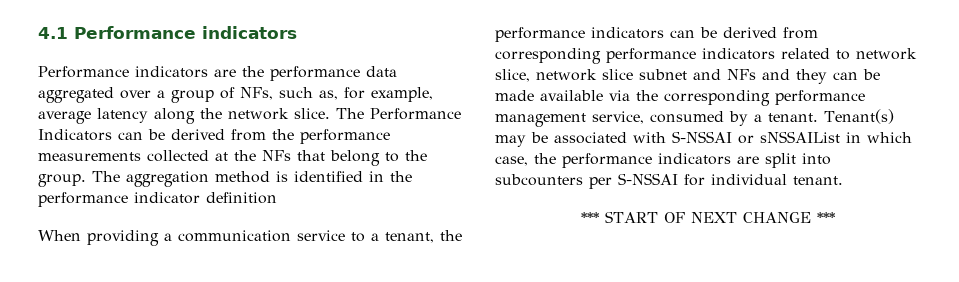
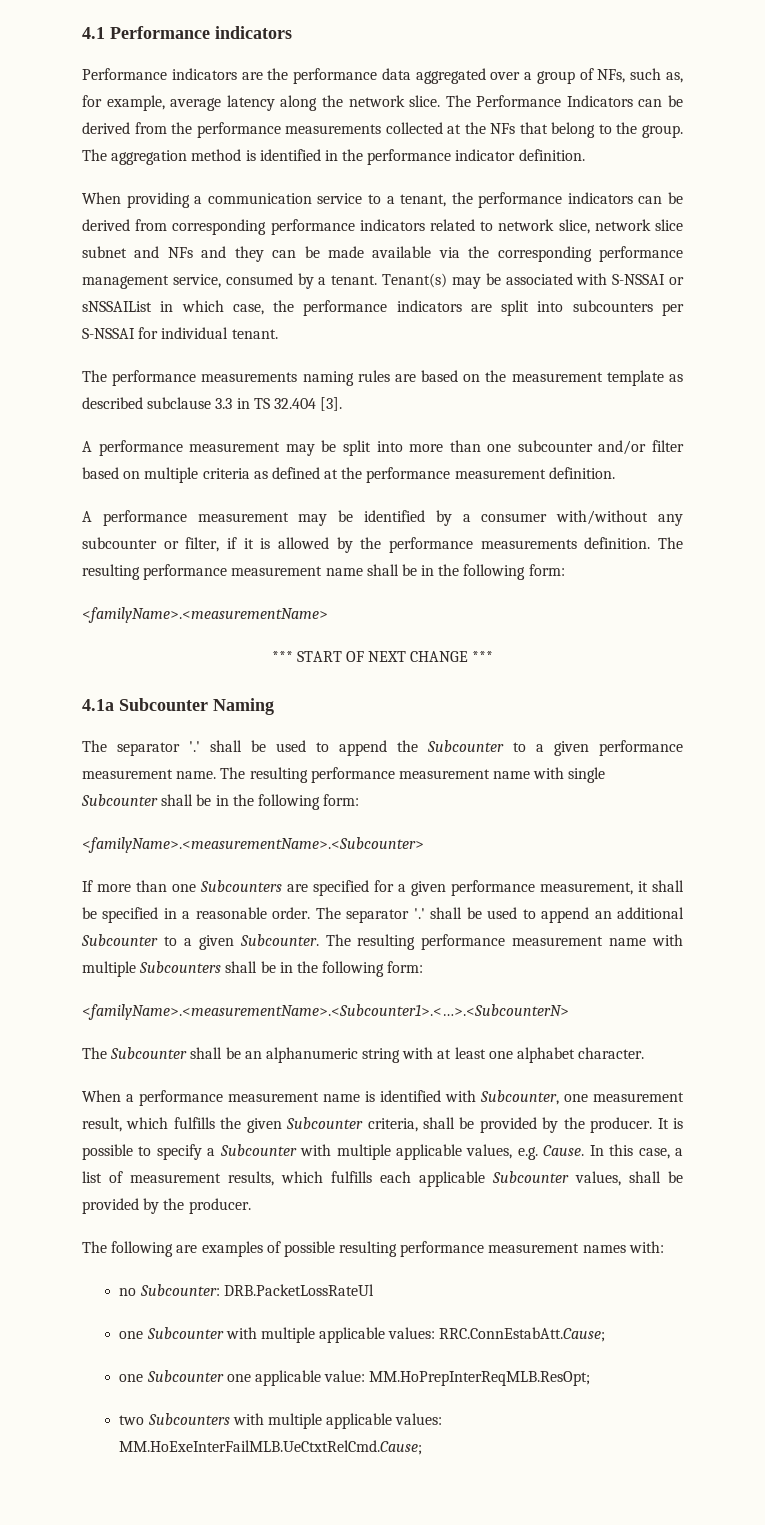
- The aggregation method is identified in the performance indicator definition
+ The aggregation method is identified in the performance indicator definition.
+ The performance measurements naming rules are based on the measurement template as described subclause 3.3 in TS 32.404 [3].
+ A performance measurement may be split into more than one subcounter and/or filter based on multiple criteria as defined at the performance measurement definition.
+ A performance measurement may be identified by a consumer with/without any subcounter or filter, if it is allowed by the performance measurements definition. The resulting performance measurement name shall be in the following form:
+ <familyName>.<measurementName>
+ 4.1a Subcounter Naming
+ The separator '.' shall be used to append the Subcounter to a given performance measurement name. The resulting performance measurement name with single Subcounter shall be in the following form:
+ <familyName>.<measurementName>.<Subcounter>
+ If more than one Subcounters are specified for a given performance measurement, it shall be specified in a reasonable order. The separator '.' shall be used to append an additional Subcounter to a given Subcounter. The resulting performance measurement name with multiple Subcounters shall be in the following form:
+ <familyName>.<measurementName>.<Subcounter1>.<…>.<SubcounterN>
+ The Subcounter shall be an alphanumeric string with at least one alphabet character.
+ When a performance measurement name is identified with Subcounter, one measurement result, which fulfills the given Subcounter criteria, shall be provided by the producer. It is possible to specify a Subcounter with multiple applicable values, e.g. Cause. In this case, a list of measurement results, which fulfills each applicable Subcounter values, shall be provided by the producer.
+ The following are examples of possible resulting performance measurement names with:
+ no Subcounter: DRB.PacketLossRateUl
+ one Subcounter with multiple applicable values: RRC.ConnEstabAtt.Cause;
+ one Subcounter one applicable value: MM.HoPrepInterReqMLB.ResOpt;
+ two Subcounters with multiple applicable values: MM.HoExeInterFailMLB.UeCtxtRelCmd.Cause;

